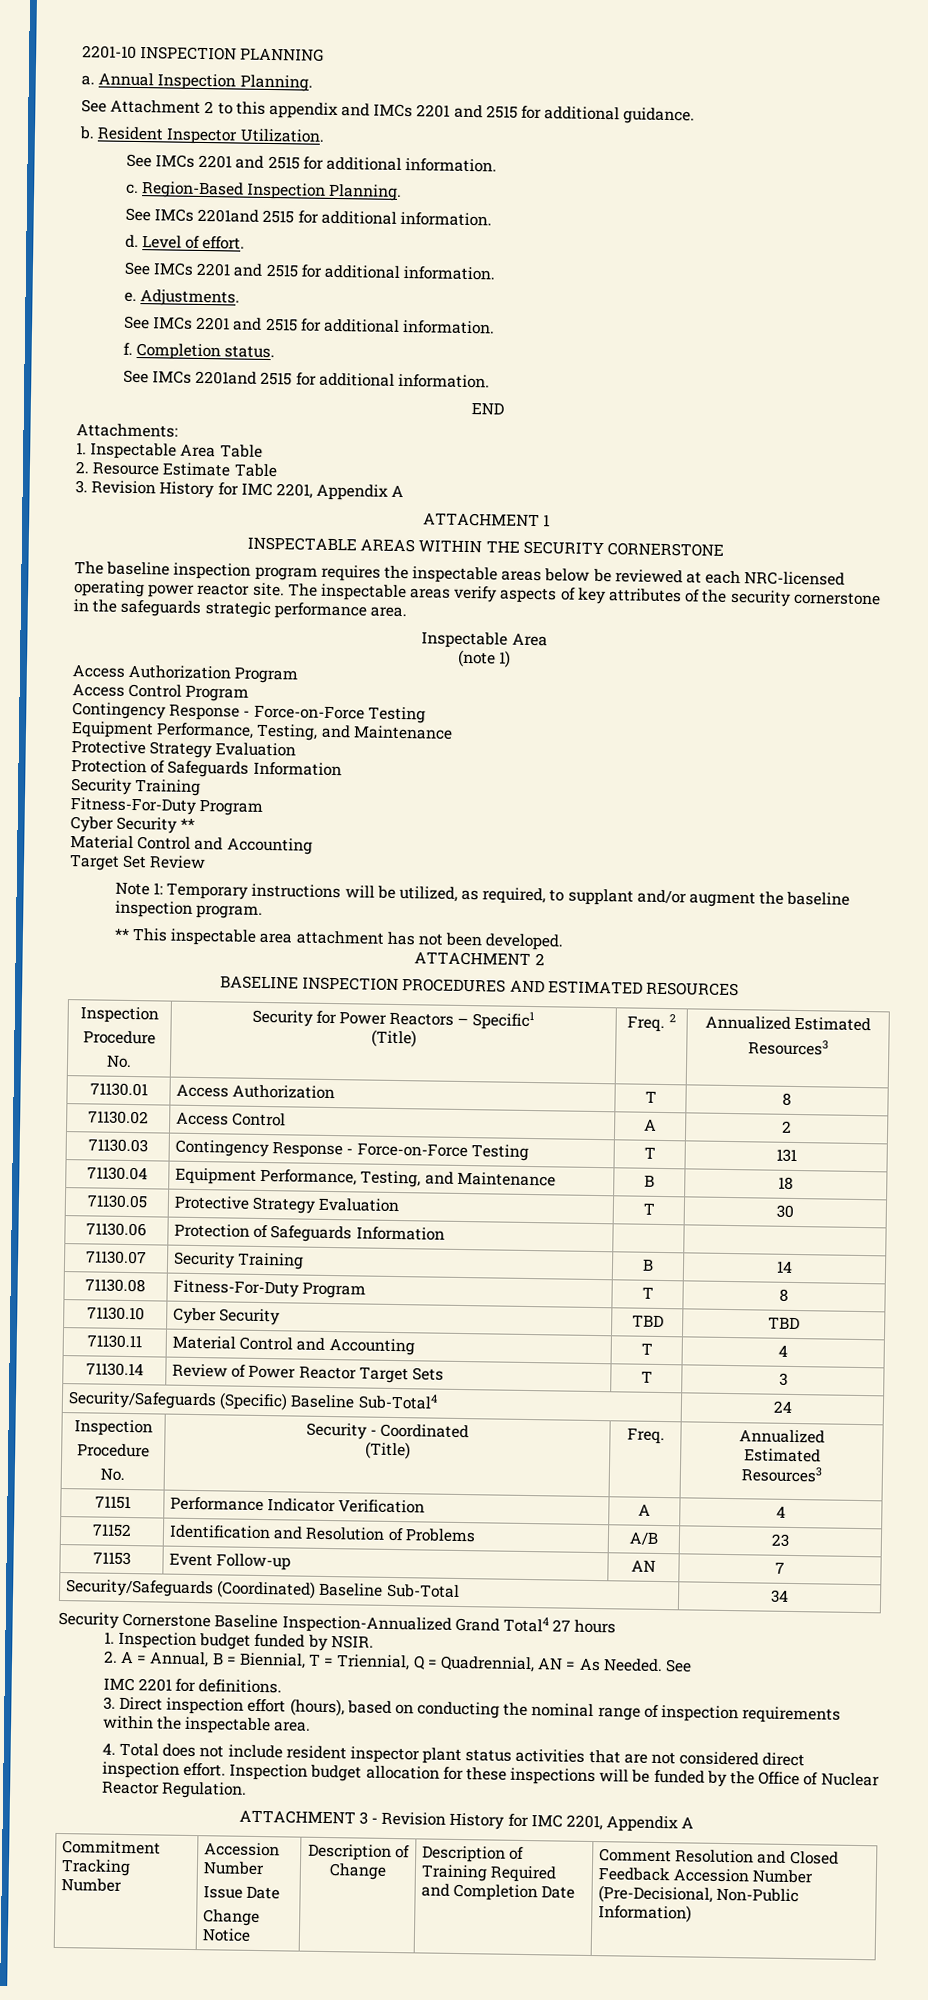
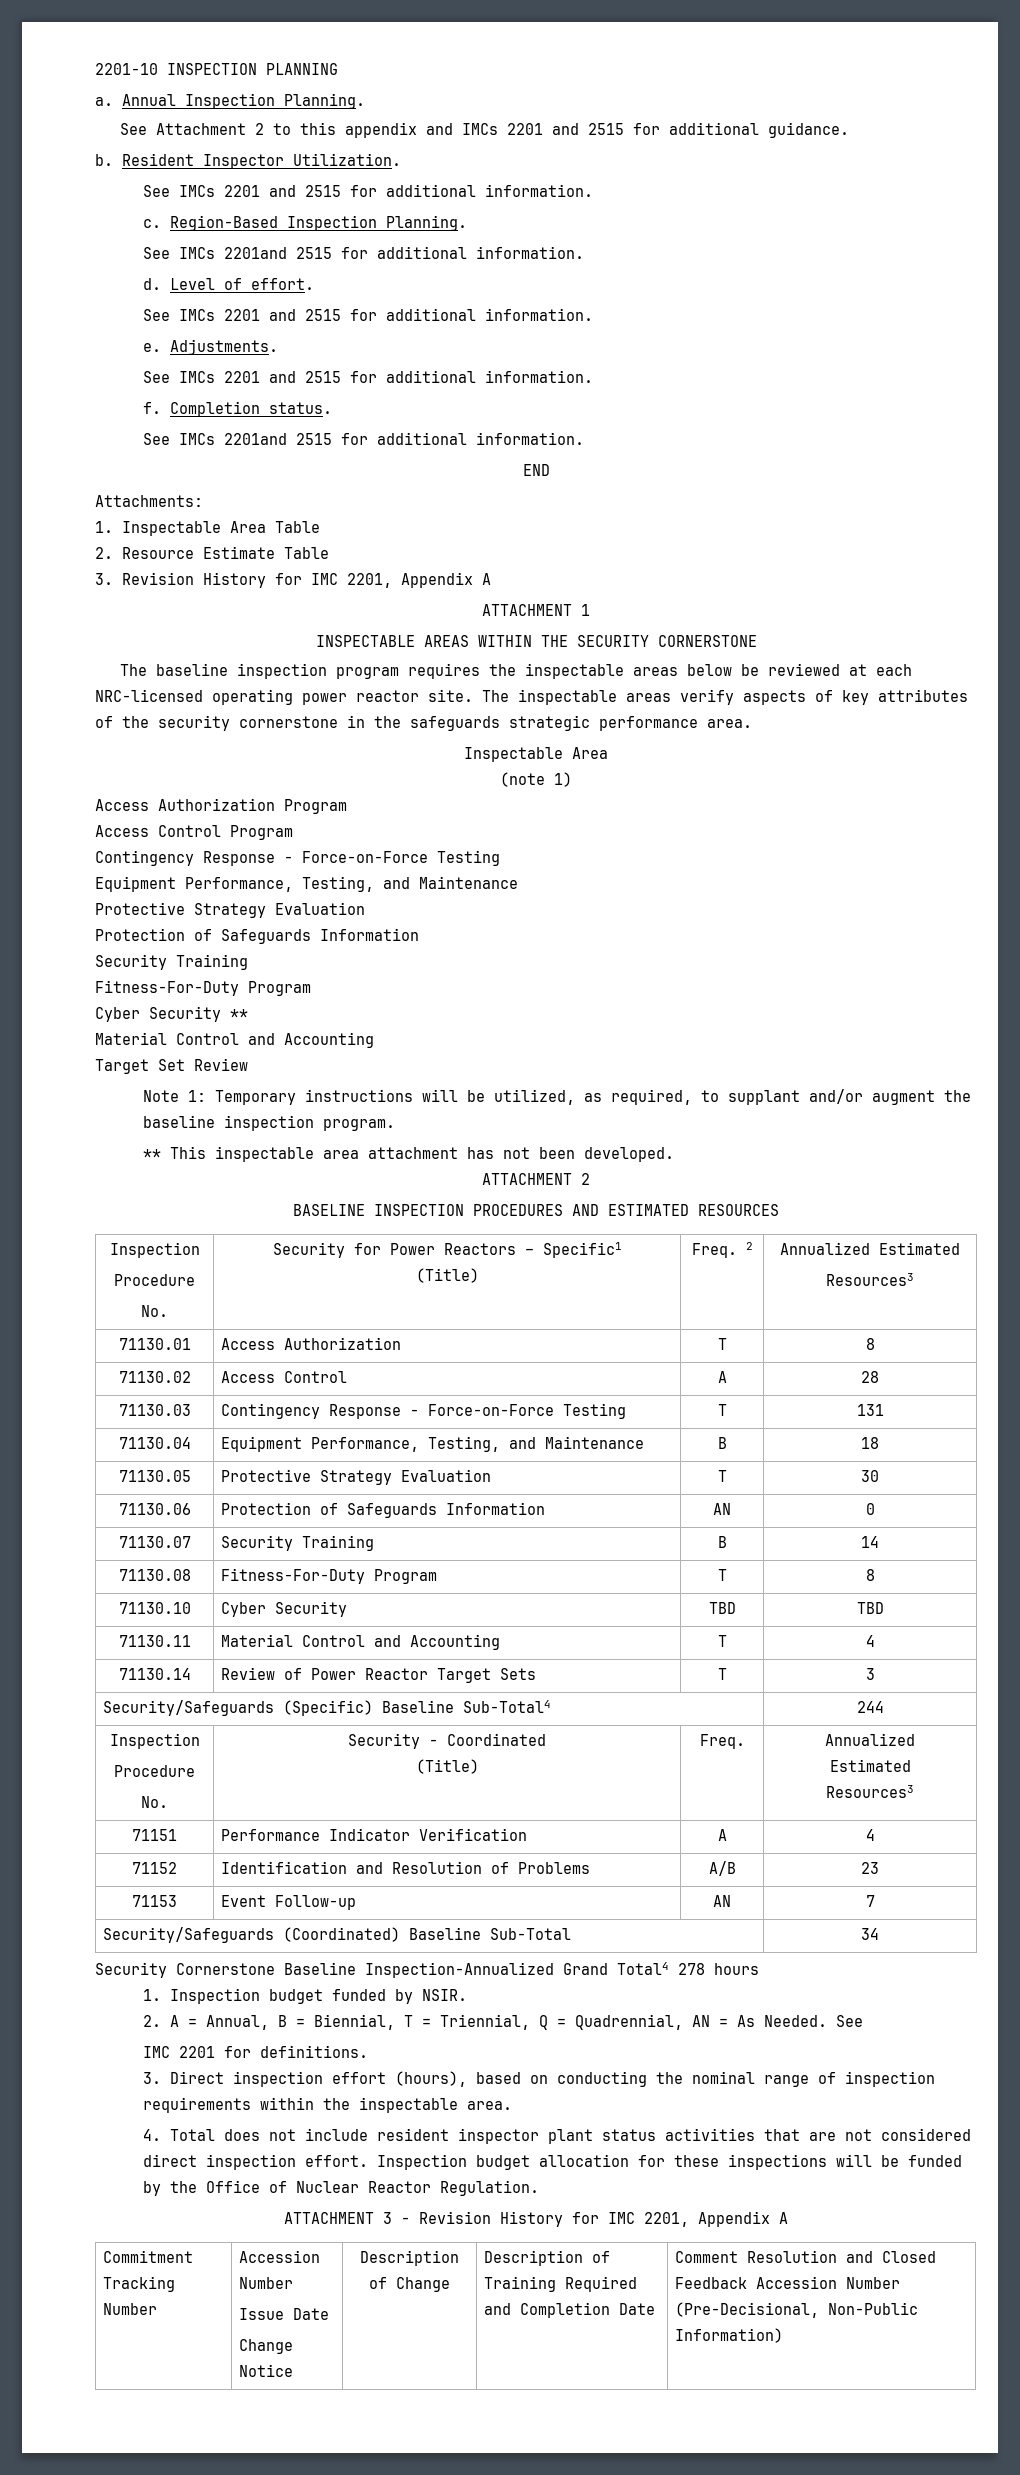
- 71130.02 | Access Control | A | 2
+ 71130.02 | Access Control | A | 28
- 71130.06 | Protection of Safeguards Information | |
+ 71130.06 | Protection of Safeguards Information | AN | 0
- Security/Safeguards (Specific) Baseline Sub-Total4 | 24
+ Security/Safeguards (Specific) Baseline Sub-Total4 | 244
- Security Cornerstone Baseline Inspection-Annualized Grand Total4 27 hours
+ Security Cornerstone Baseline Inspection-Annualized Grand Total4 278 hours

